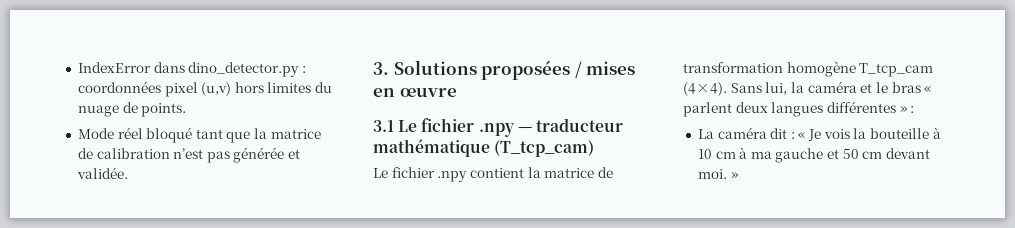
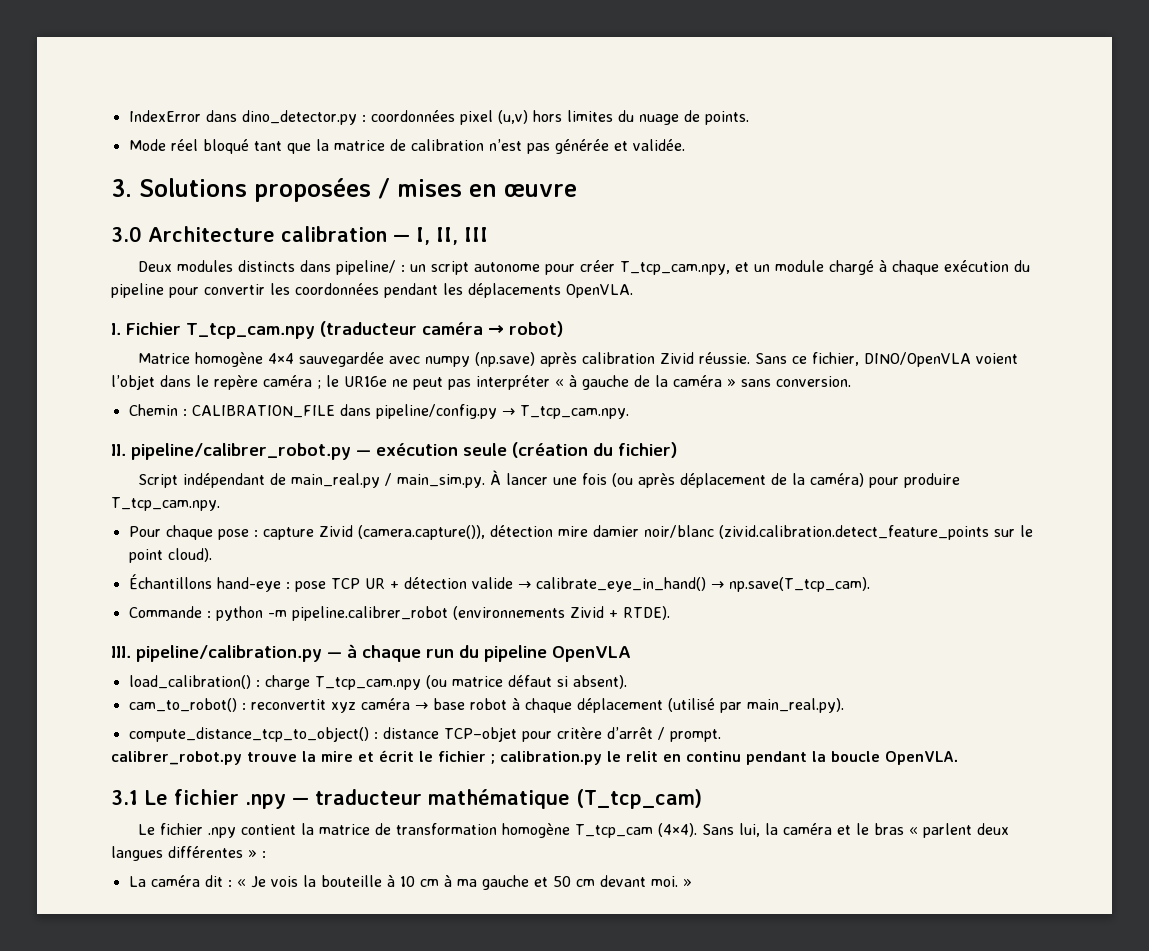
+ 3.0 Architecture calibration — I, II, III
+ Deux modules distincts dans pipeline/ : un script autonome pour créer T_tcp_cam.npy, et un module chargé à chaque exécution du pipeline pour convertir les coordonnées pendant les déplacements OpenVLA.
+ I. Fichier T_tcp_cam.npy (traducteur caméra → robot)
+ Matrice homogène 4×4 sauvegardée avec numpy (np.save) après calibration Zivid réussie. Sans ce fichier, DINO/OpenVLA voient l’objet dans le repère caméra ; le UR16e ne peut pas interpréter « à gauche de la caméra » sans conversion.
+ Chemin : CALIBRATION_FILE dans pipeline/config.py → T_tcp_cam.npy.
+ II. pipeline/calibrer_robot.py — exécution seule (création du fichier)
+ Script indépendant de main_real.py / main_sim.py. À lancer une fois (ou après déplacement de la caméra) pour produire T_tcp_cam.npy.
+ Pour chaque pose : capture Zivid (camera.capture()), détection mire damier noir/blanc (zivid.calibration.detect_feature_points sur le point cloud).
+ Échantillons hand-eye : pose TCP UR + détection valide → calibrate_eye_in_hand() → np.save(T_tcp_cam).
+ Commande : python -m pipeline.calibrer_robot (environnements Zivid + RTDE).
+ III. pipeline/calibration.py — à chaque run du pipeline OpenVLA
+ load_calibration() : charge T_tcp_cam.npy (ou matrice défaut si absent).
+ cam_to_robot() : reconvertit xyz caméra → base robot à chaque déplacement (utilisé par main_real.py).
+ compute_distance_tcp_to_object() : distance TCP–objet pour critère d’arrêt / prompt.
+ calibrer_robot.py trouve la mire et écrit le fichier ; calibration.py le relit en continu pendant la boucle OpenVLA.

